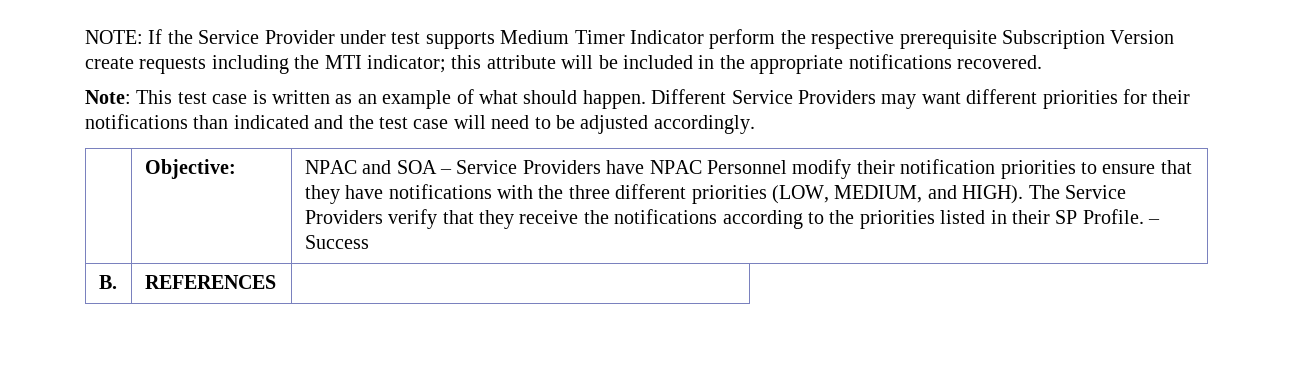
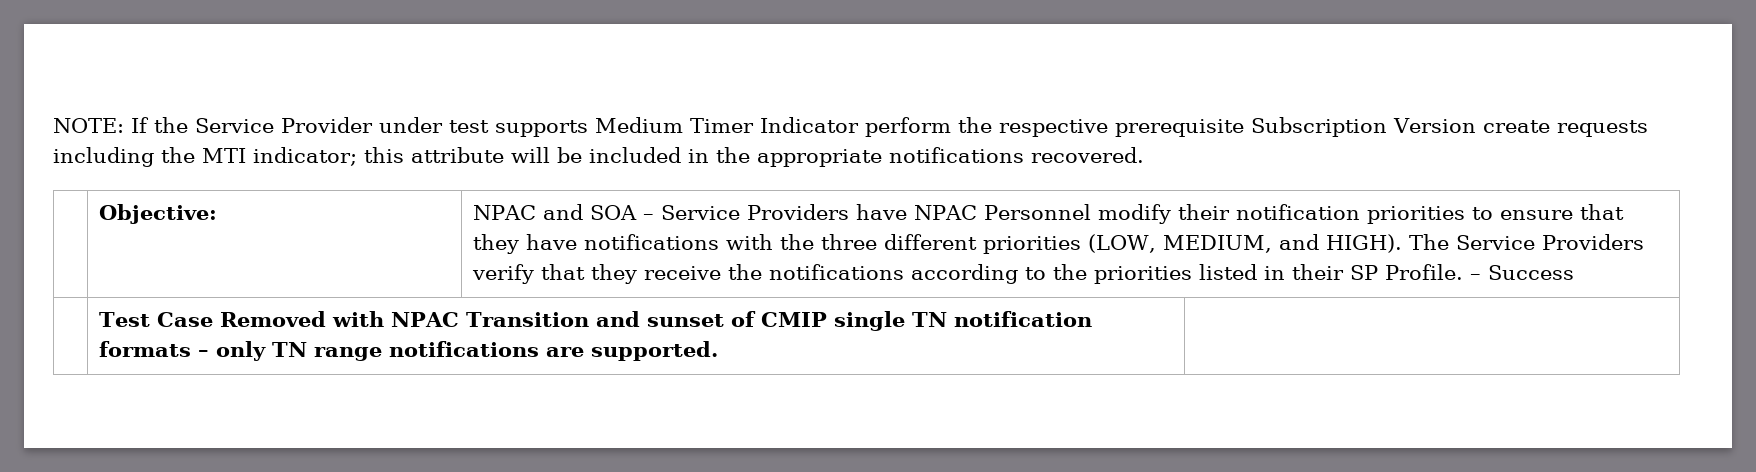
- Note: This test case is written as an example of what should happen. Different Service Providers may want different priorities for their notifications than indicated and the test case will need to be adjusted accordingly.
- B. | REFERENCES |
+ | Test Case Removed with NPAC Transition and sunset of CMIP single TN notification formats – only TN range notifications are supported. |

